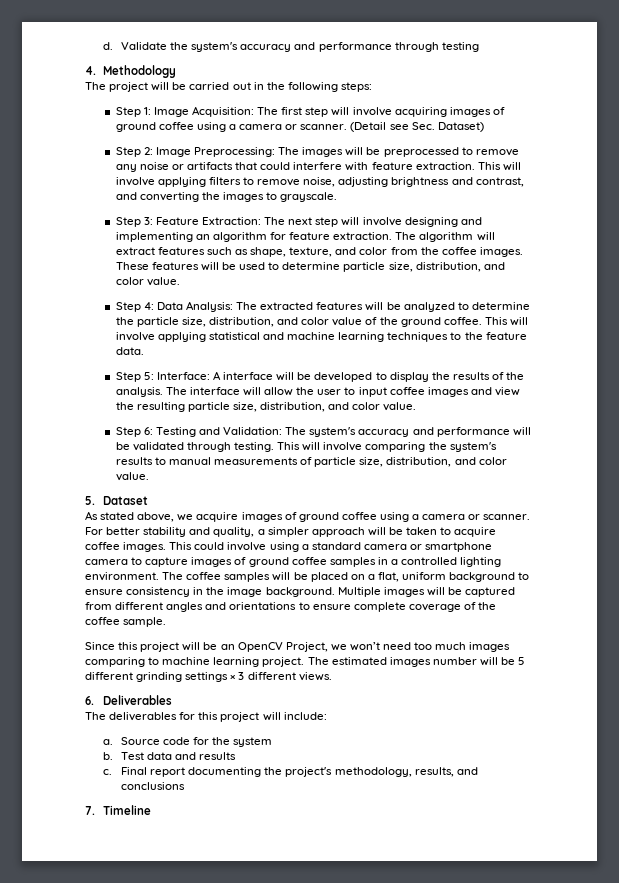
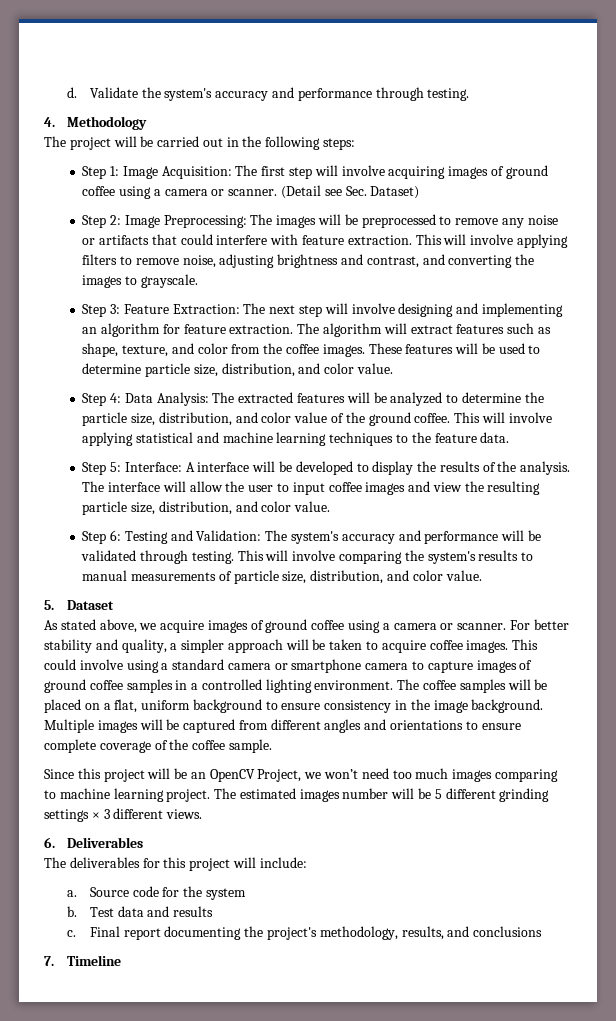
- Validate the system's accuracy and performance through testing
+ Validate the system's accuracy and performance through testing.

